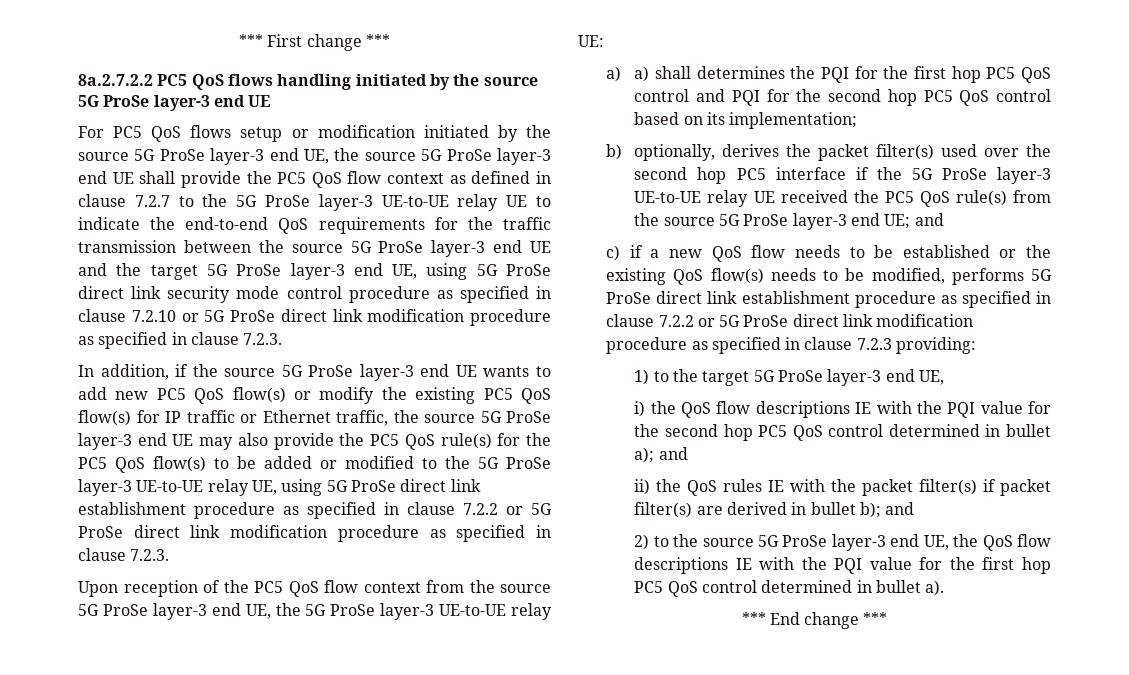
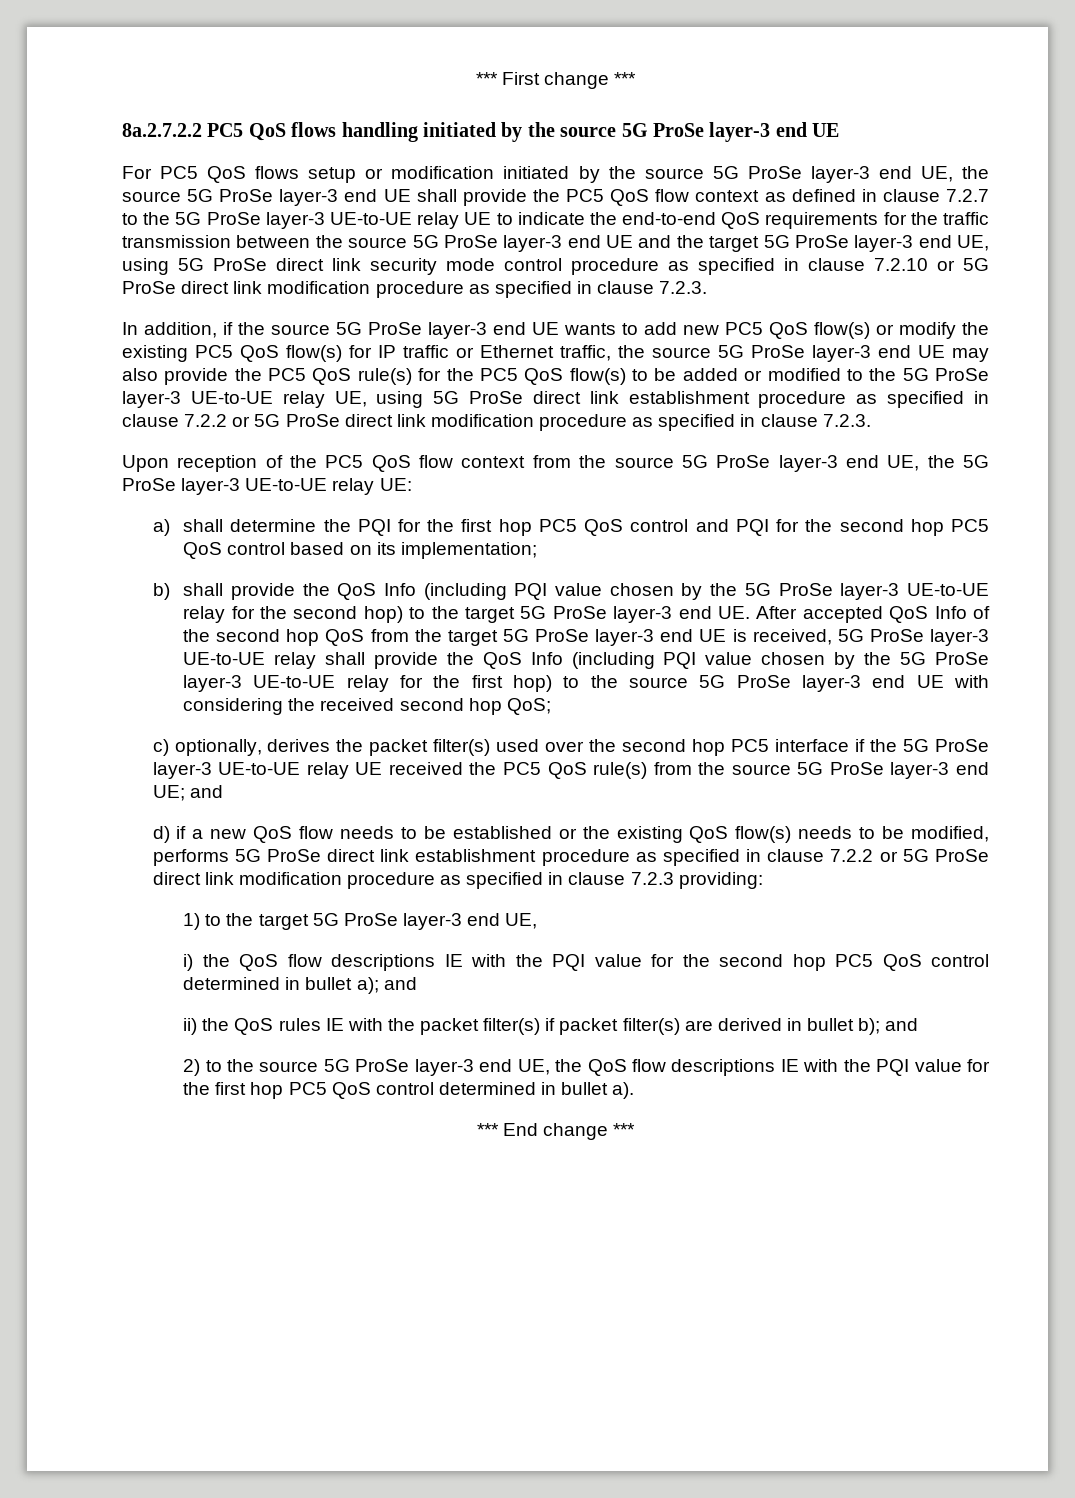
- a) a) shall determines the PQI for the first hop PC5 QoS control and PQI for the second hop PC5 QoS control based on its implementation;
+ a) shall determine the PQI for the first hop PC5 QoS control and PQI for the second hop PC5 QoS control based on its implementation;
- b) optionally, derives the packet filter(s) used over the second hop PC5 interface if the 5G ProSe layer-3 UE-to-UE relay UE received the PC5 QoS rule(s) from the source 5G ProSe layer-3 end UE; and
+ b) shall provide the QoS Info (including PQI value chosen by the 5G ProSe layer-3 UE-to-UE relay for the second hop) to the target 5G ProSe layer-3 end UE. After accepted QoS Info of the second hop QoS from the target 5G ProSe layer-3 end UE is received, 5G ProSe layer-3 UE-to-UE relay shall provide the QoS Info (including PQI value chosen by the 5G ProSe layer-3 UE-to-UE relay for the first hop) to the source 5G ProSe layer-3 end UE with considering the received second hop QoS;
+ c) optionally, derives the packet filter(s) used over the second hop PC5 interface if the 5G ProSe layer-3 UE-to-UE relay UE received the PC5 QoS rule(s) from the source 5G ProSe layer-3 end UE; and
- c) if a new QoS flow needs to be established or the existing QoS flow(s) needs to be modified, performs 5G ProSe direct link establishment procedure as specified in clause 7.2.2 or 5G ProSe direct link modification procedure as specified in clause 7.2.3 providing:
+ d) if a new QoS flow needs to be established or the existing QoS flow(s) needs to be modified, performs 5G ProSe direct link establishment procedure as specified in clause 7.2.2 or 5G ProSe direct link modification procedure as specified in clause 7.2.3 providing:

